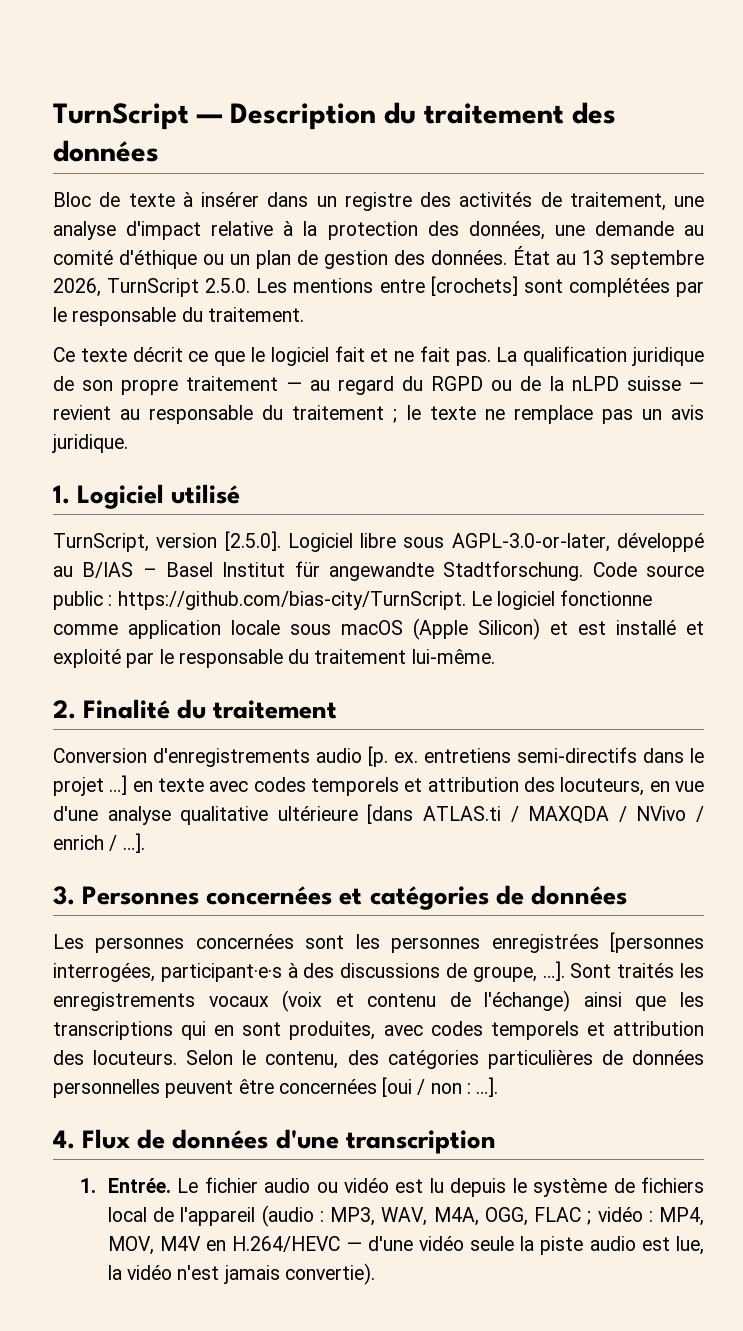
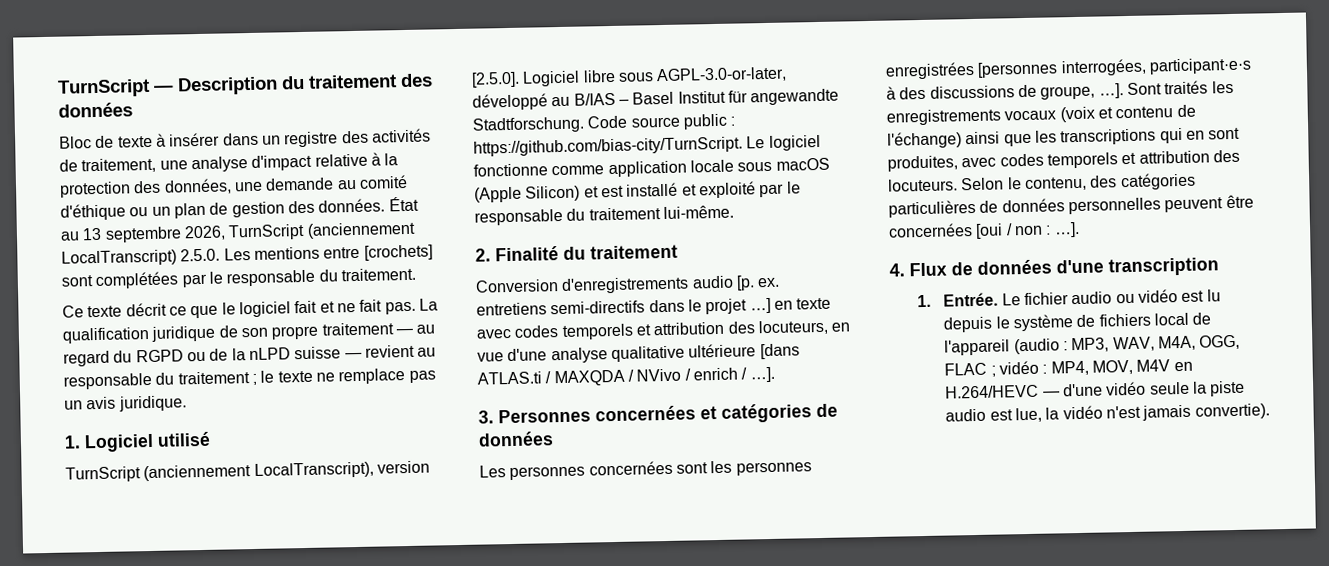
- État au 13 septembre 2026, TurnScript 2.5.0. Les mentions entre [crochets] sont complétées par le responsable du traitement.
+ État au 13 septembre 2026, TurnScript (anciennement LocalTranscript) 2.5.0. Les mentions entre [crochets] sont complétées par le responsable du traitement.
- TurnScript, version [2.5.0]. Logiciel libre sous AGPL-3.0-or-later, développé au B/IAS – Basel Institut für angewandte Stadtforschung.
+ TurnScript (anciennement LocalTranscript), version [2.5.0]. Logiciel libre sous AGPL-3.0-or-later, développé au B/IAS – Basel Institut für angewandte Stadtforschung.

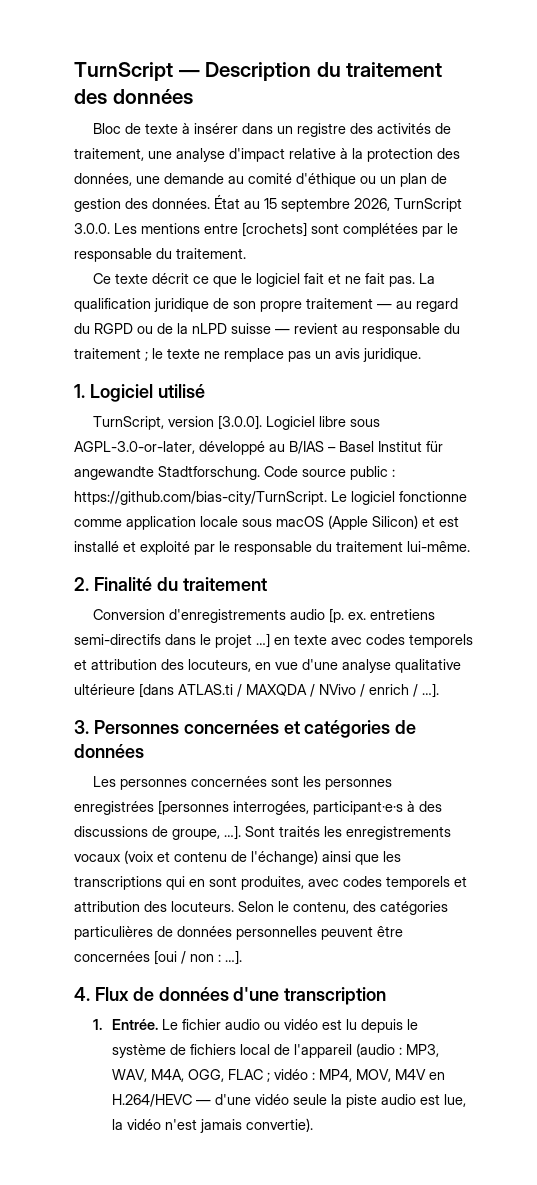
- État au 13 septembre 2026, TurnScript (anciennement LocalTranscript) 2.5.0. Les mentions entre [crochets] sont complétées par le responsable du traitement.
+ État au 15 septembre 2026, TurnScript 3.0.0. Les mentions entre [crochets] sont complétées par le responsable du traitement.
- TurnScript (anciennement LocalTranscript), version [2.5.0]. Logiciel libre sous AGPL-3.0-or-later, développé au B/IAS – Basel Institut für angewandte Stadtforschung.
+ TurnScript, version [3.0.0]. Logiciel libre sous AGPL-3.0-or-later, développé au B/IAS – Basel Institut für angewandte Stadtforschung.

